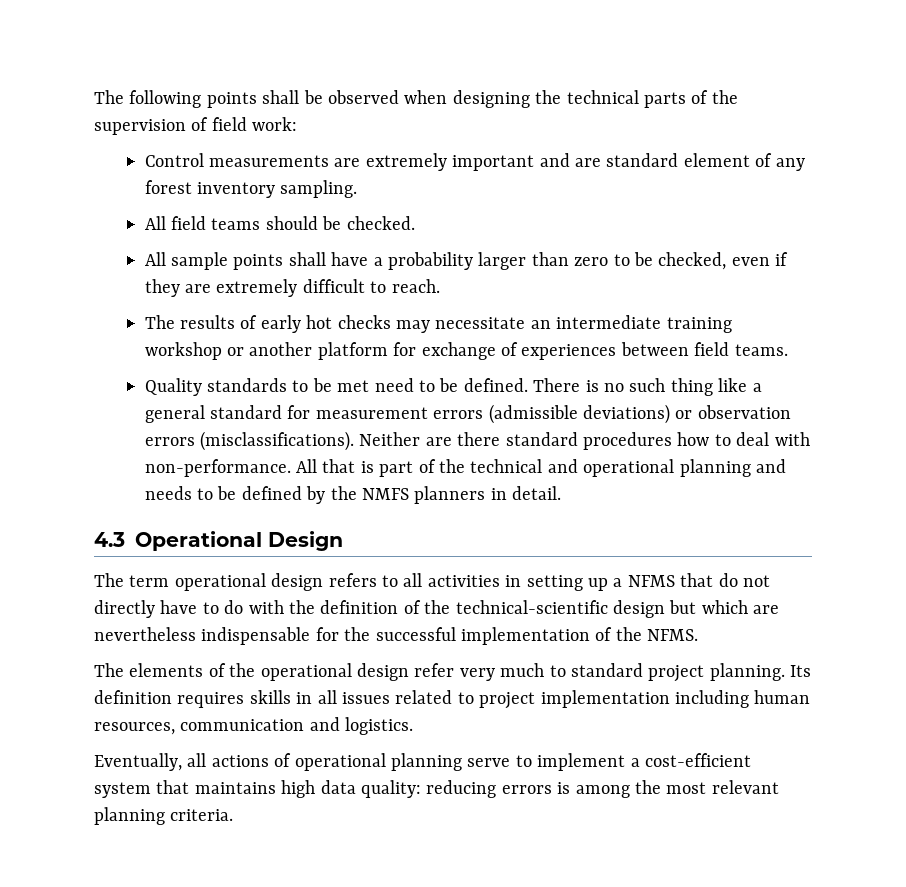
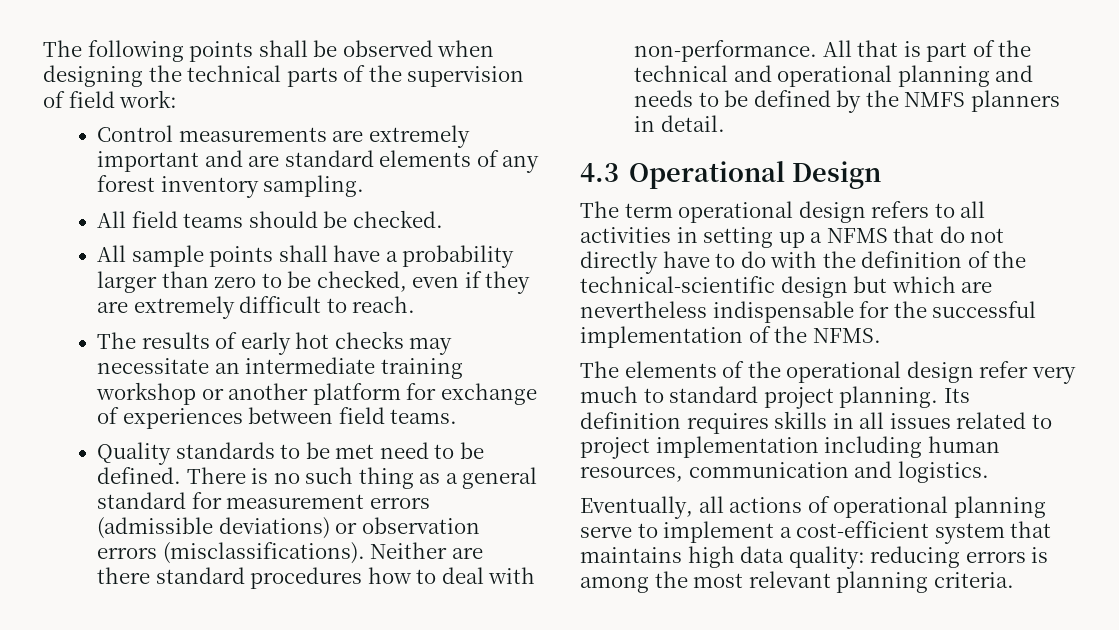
- Control measurements are extremely important and are standard element of any forest inventory sampling.
+ Control measurements are extremely important and are standard elements of any forest inventory sampling.
- There is no such thing like a general standard for measurement errors (admissible deviations) or observation errors (misclassifications).
+ There is no such thing as a general standard for measurement errors (admissible deviations) or observation errors (misclassifications).

